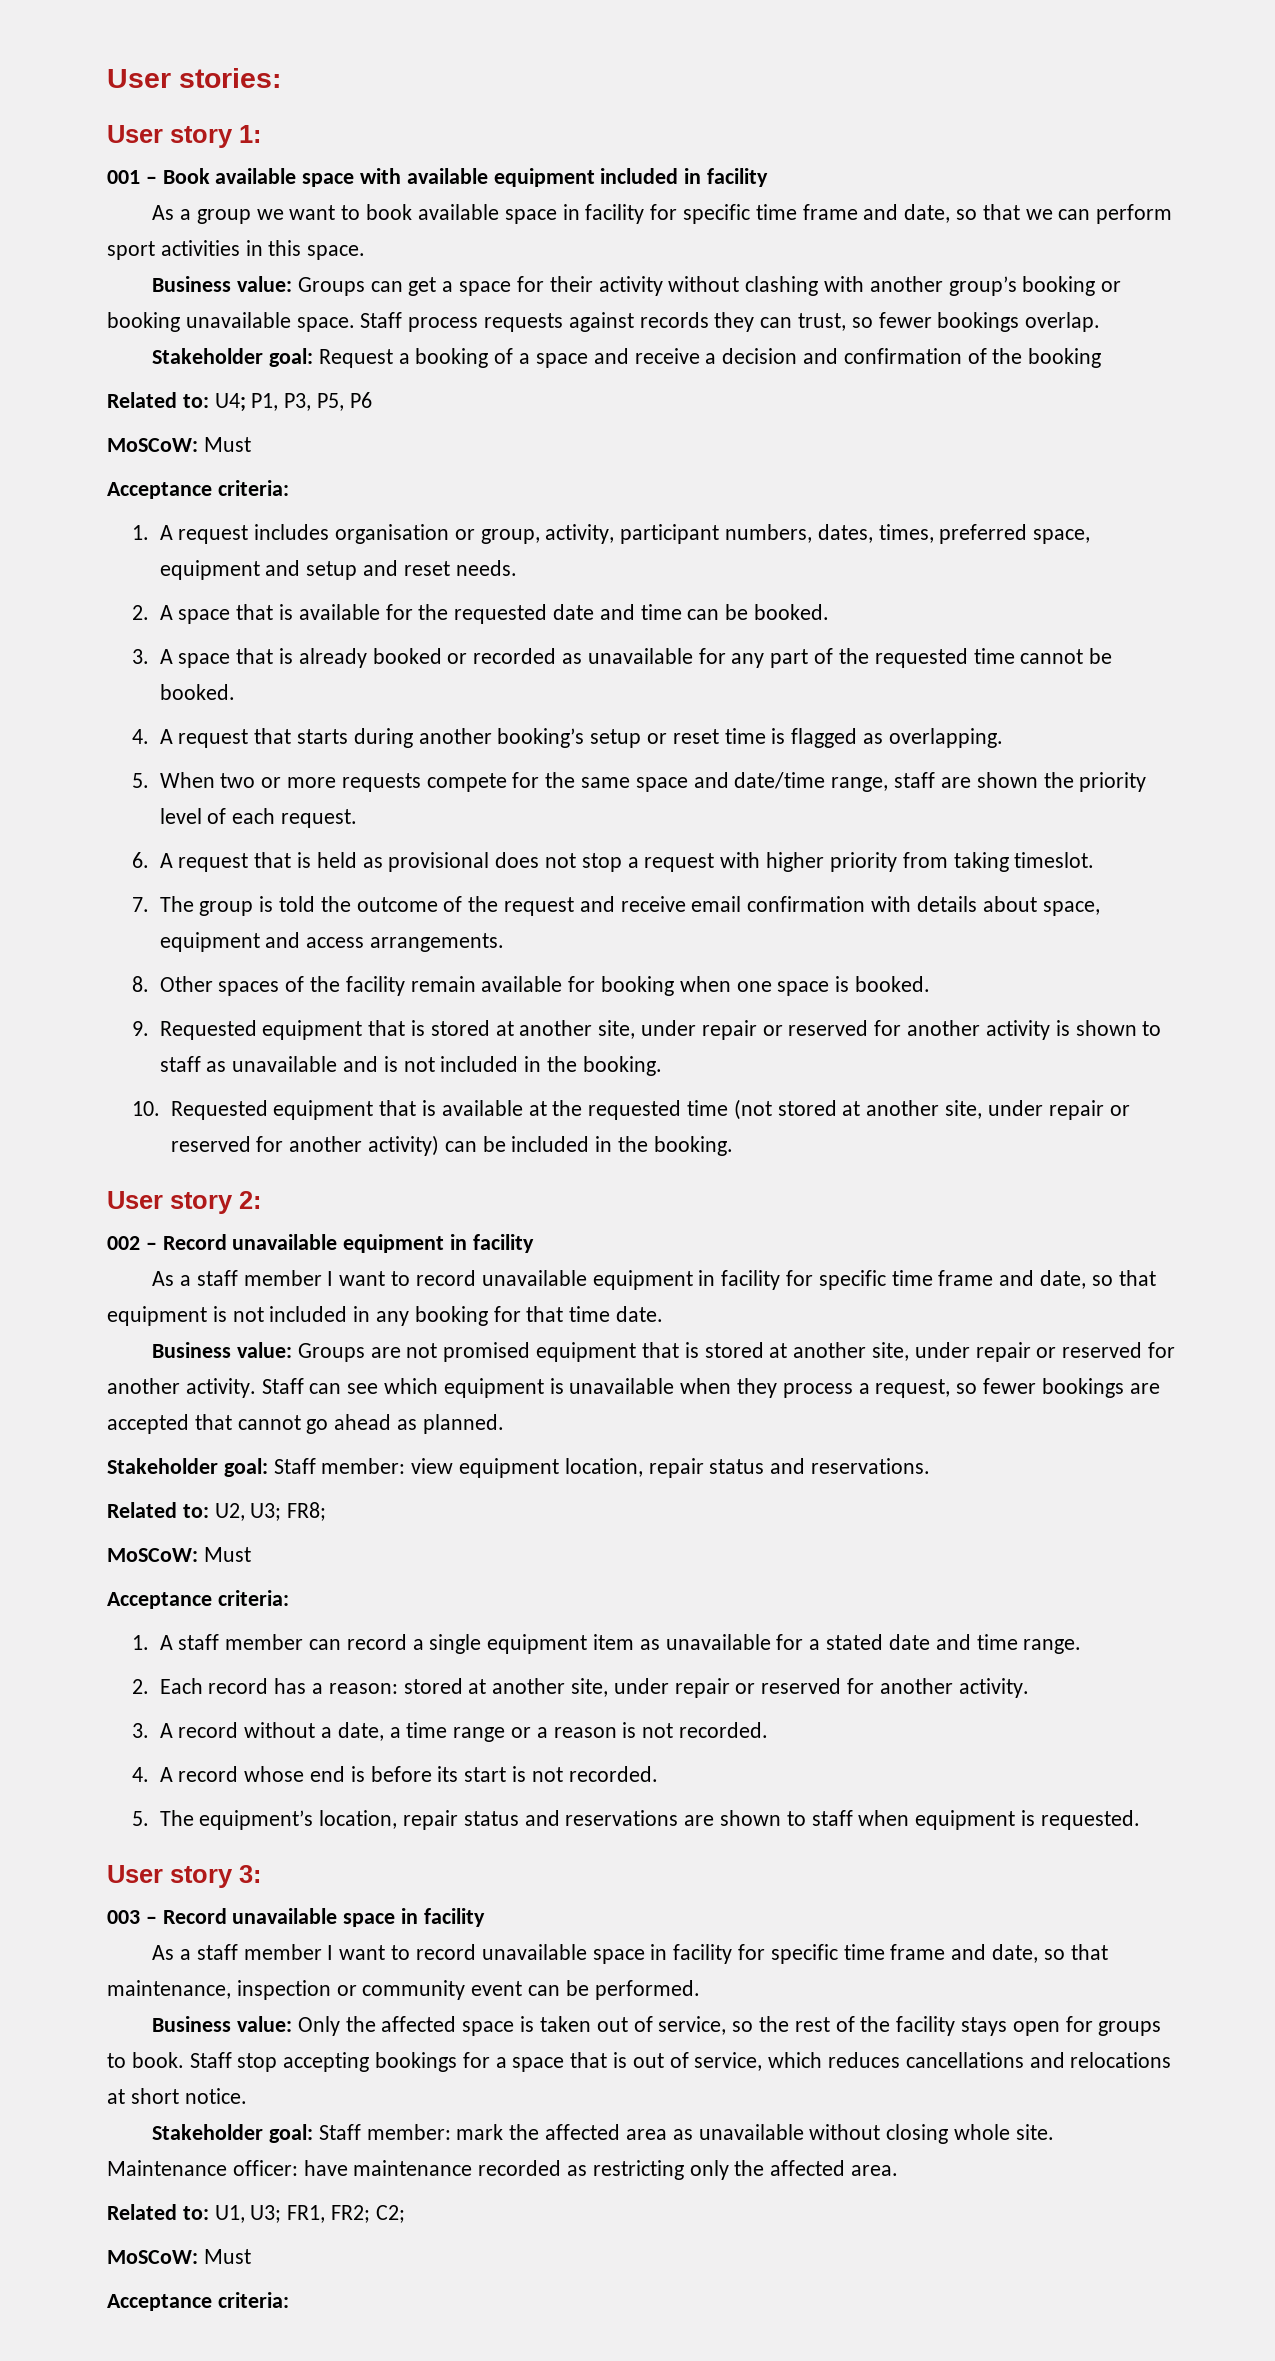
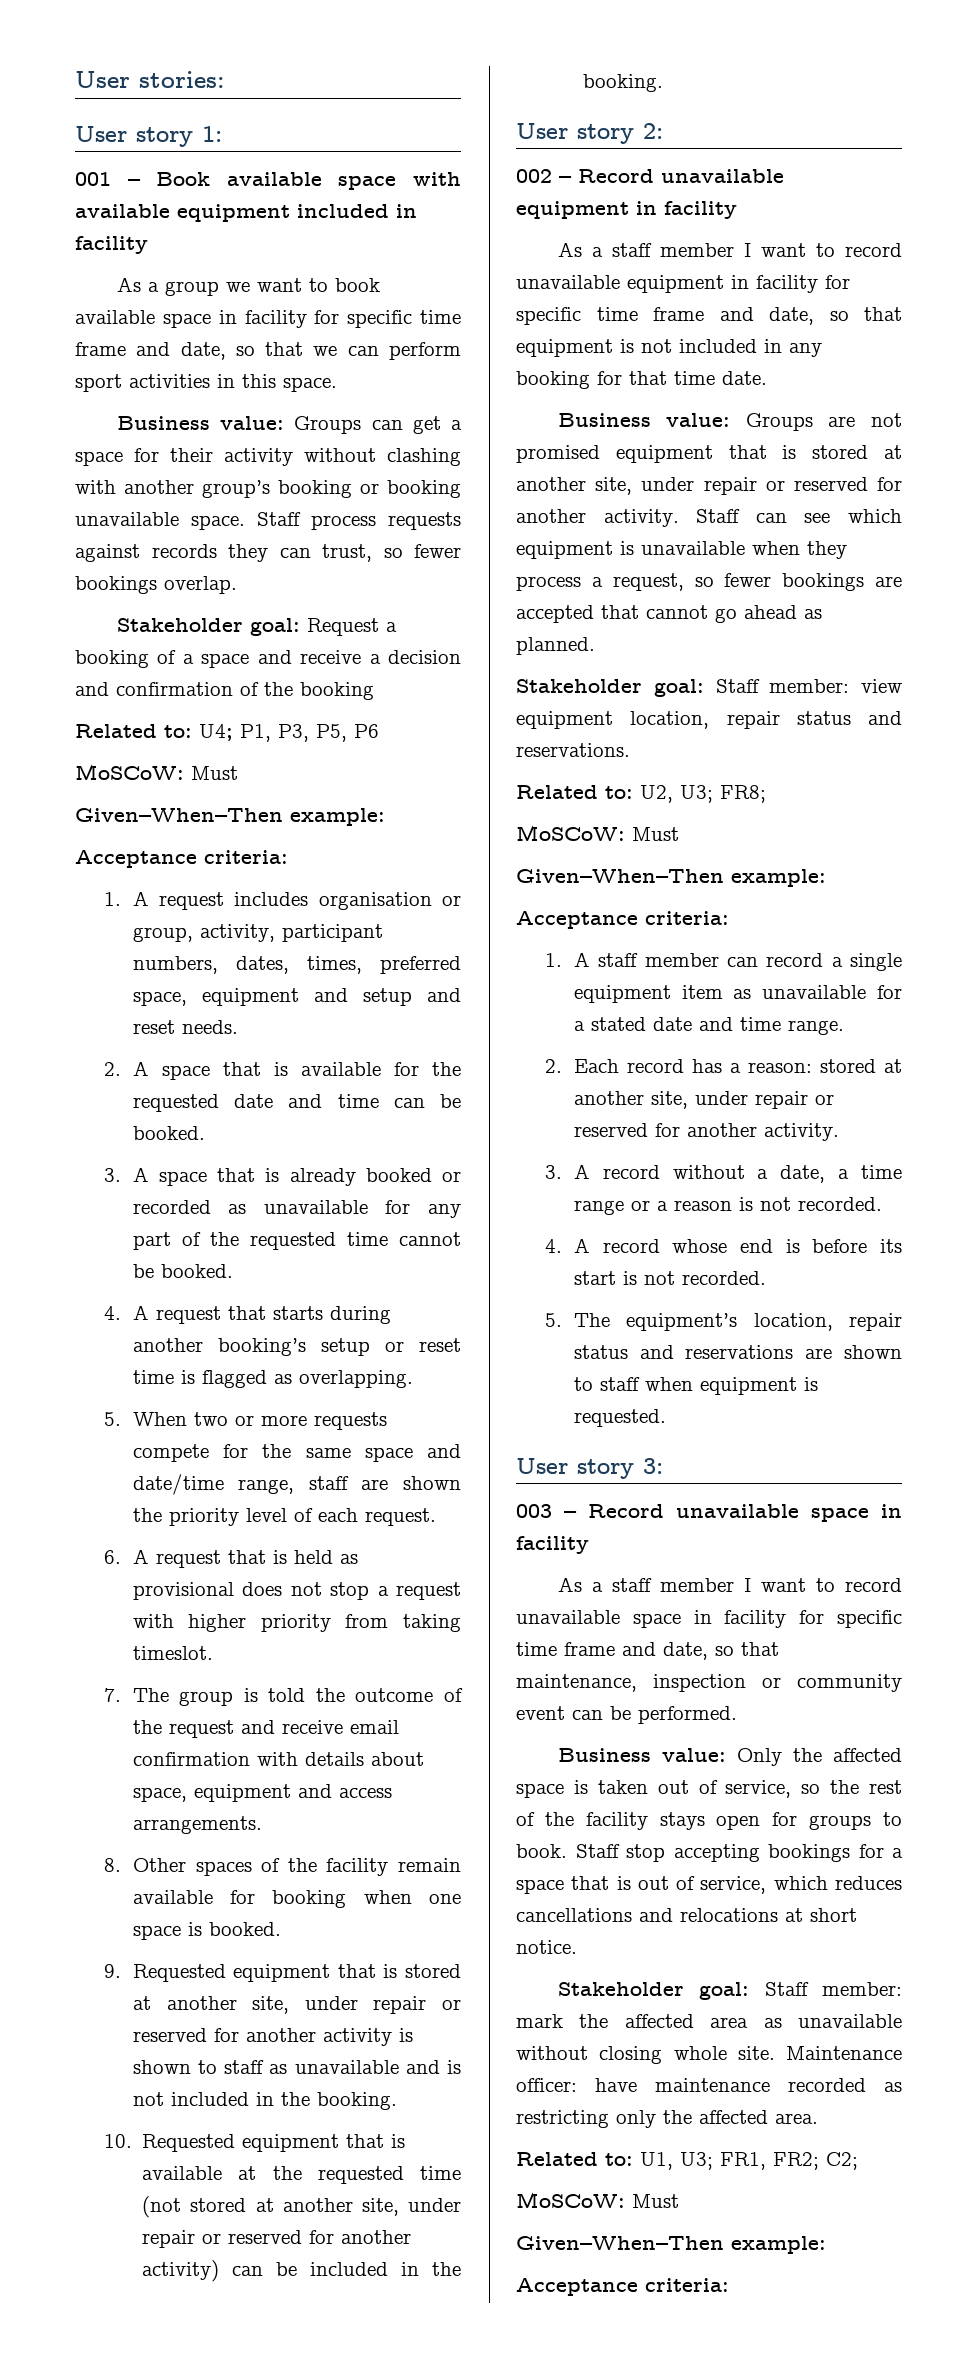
  Related to: U4; P1, P3, P5, P6
  MoSCoW: Must
+ Given–When–Then example:
  Related to: U2, U3; FR8;
  MoSCoW: Must
+ Given–When–Then example:
  Related to: U1, U3; FR1, FR2; C2;
  MoSCoW: Must
+ Given–When–Then example:

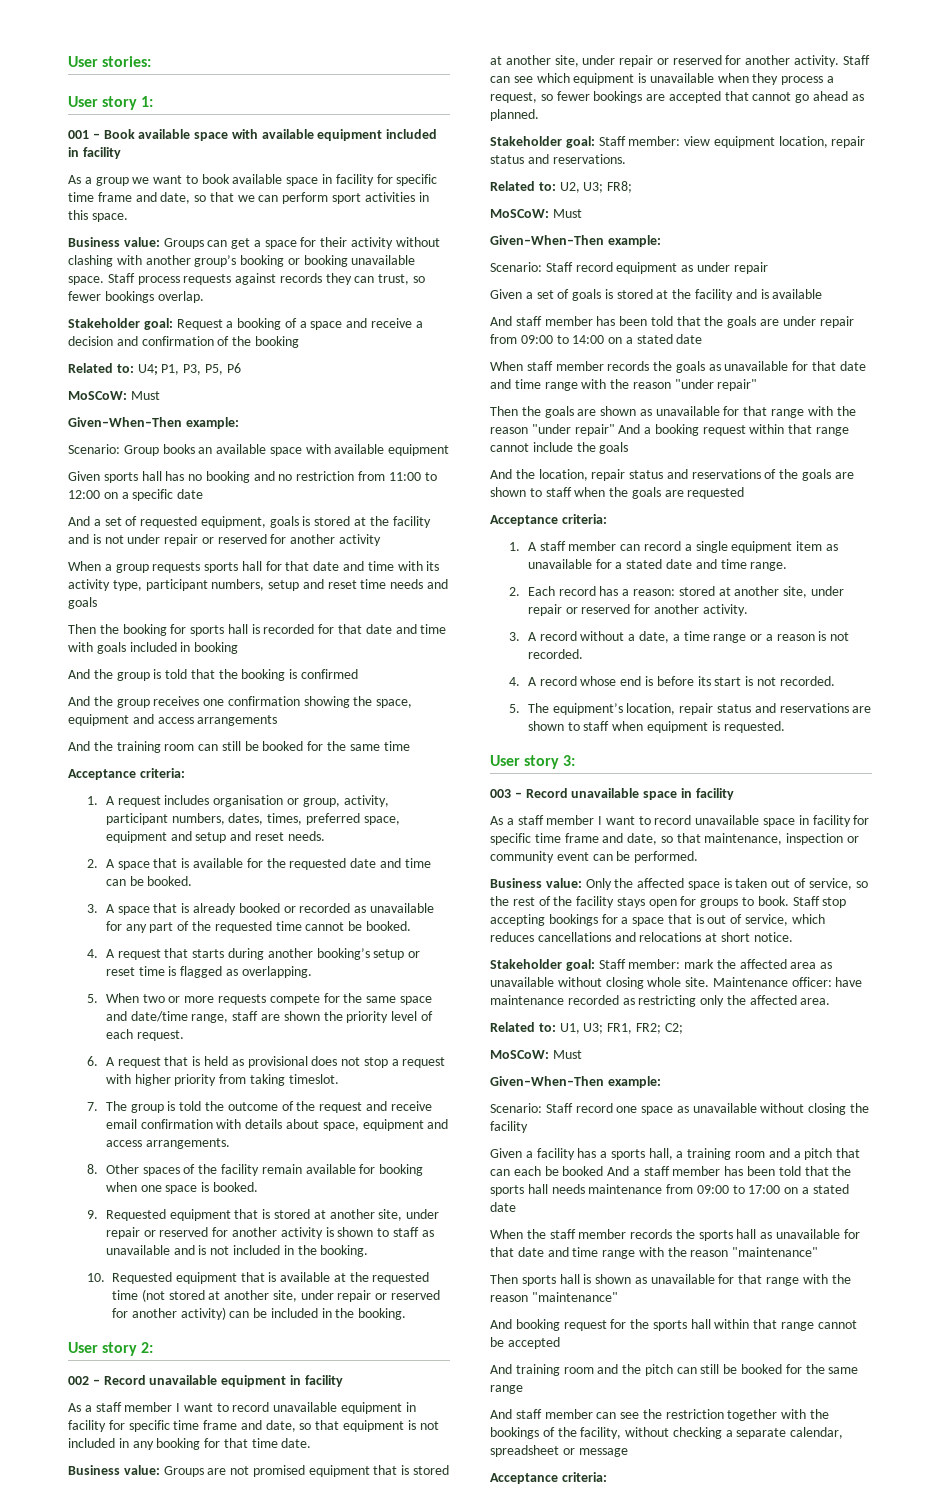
+ Scenario: Group books an available space with available equipment
+ Given sports hall has no booking and no restriction from 11:00 to 12:00 on a specific date
+ And a set of requested equipment, goals is stored at the facility and is not under repair or reserved for another activity
+ When a group requests sports hall for that date and time with its activity type, participant numbers, setup and reset time needs and goals
+ Then the booking for sports hall is recorded for that date and time with goals included in booking
+ And the group is told that the booking is confirmed
+ And the group receives one confirmation showing the space, equipment and access arrangements
+ And the training room can still be booked for the same time
+ Scenario: Staff record equipment as under repair
+ Given a set of goals is stored at the facility and is available
+ And staff member has been told that the goals are under repair from 09:00 to 14:00 on a stated date
+ When staff member records the goals as unavailable for that date and time range with the reason "under repair"
+ Then the goals are shown as unavailable for that range with the reason "under repair" And a booking request within that range cannot include the goals
+ And the location, repair status and reservations of the goals are shown to staff when the goals are requested
+ Scenario: Staff record one space as unavailable without closing the facility
+ Given a facility has a sports hall, a training room and a pitch that can each be booked And a staff member has been told that the sports hall needs maintenance from 09:00 to 17:00 on a stated date
+ When the staff member records the sports hall as unavailable for that date and time range with the reason "maintenance"
+ Then sports hall is shown as unavailable for that range with the reason "maintenance"
+ And booking request for the sports hall within that range cannot be accepted
+ And training room and the pitch can still be booked for the same range
+ And staff member can see the restriction together with the bookings of the facility, without checking a separate calendar, spreadsheet or message

